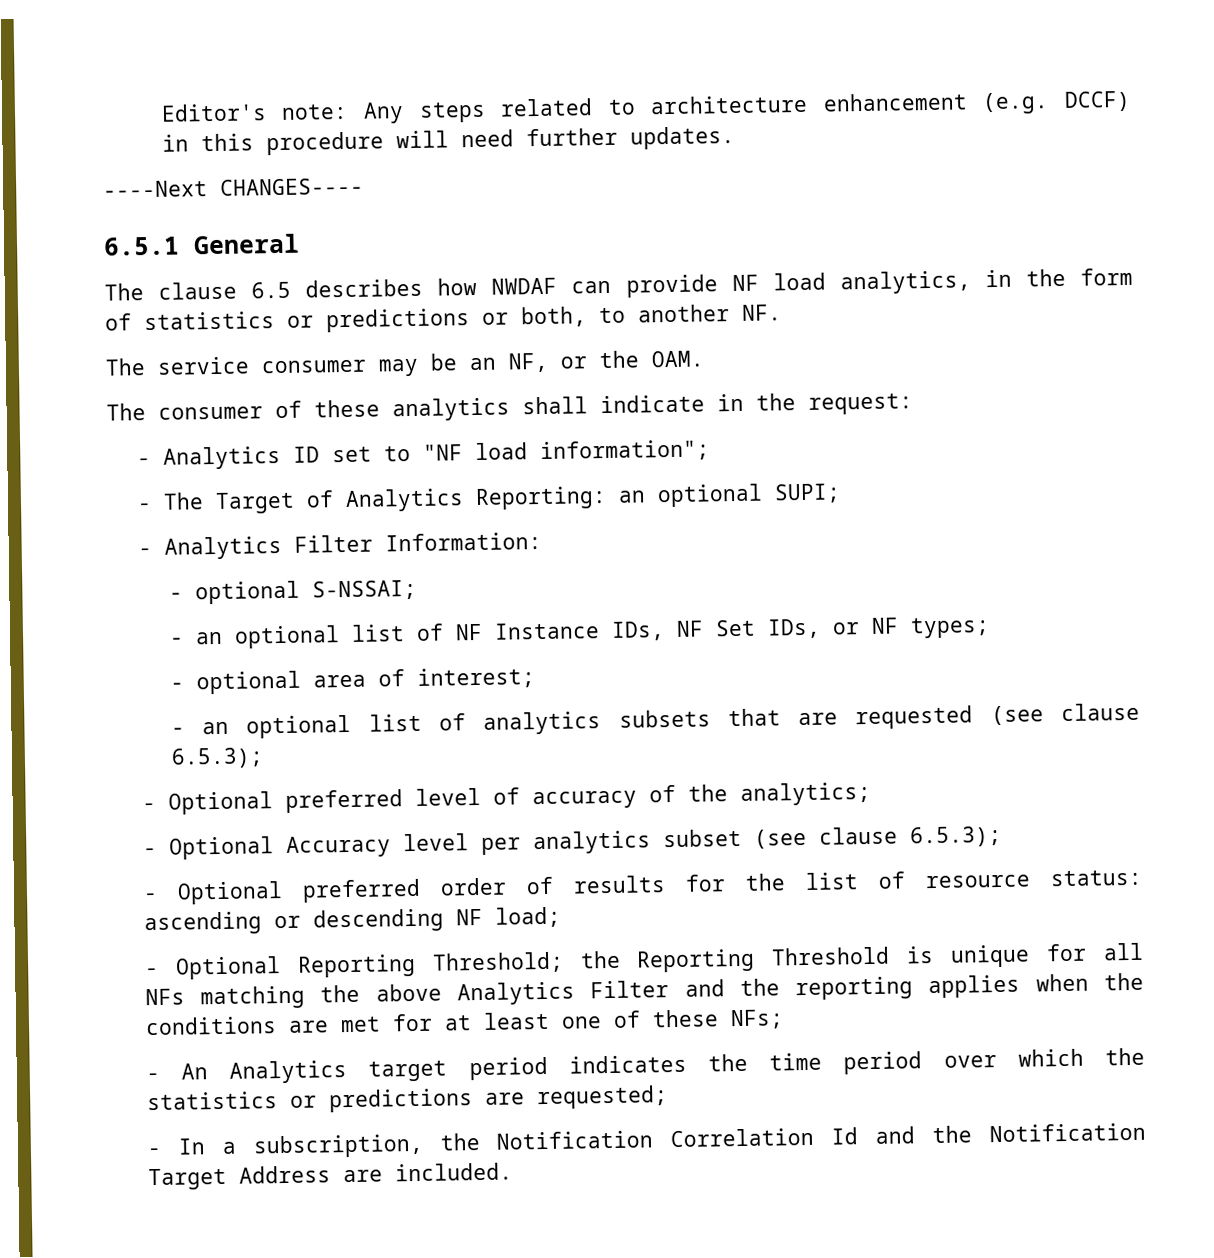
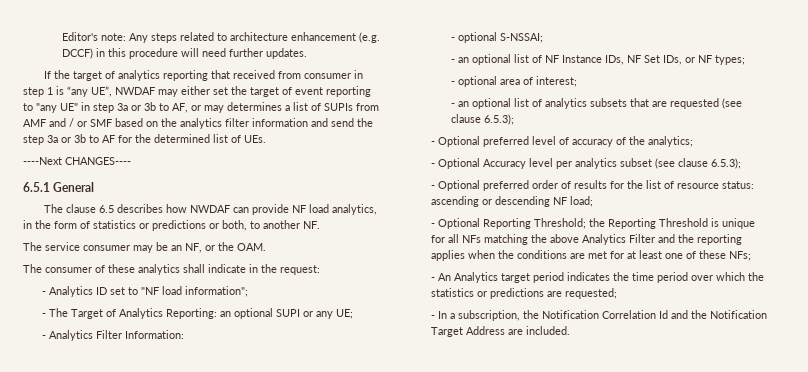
+ If the target of analytics reporting that received from consumer in step 1 is “any UE”, NWDAF may either set the target of event reporting to "any UE" in step 3a or 3b to AF, or may determines a list of SUPIs from AMF and / or SMF based on the analytics filter information and send the step 3a or 3b to AF for the determined list of UEs.
- - The Target of Analytics Reporting: an optional SUPI;
+ - The Target of Analytics Reporting: an optional SUPI or any UE;

